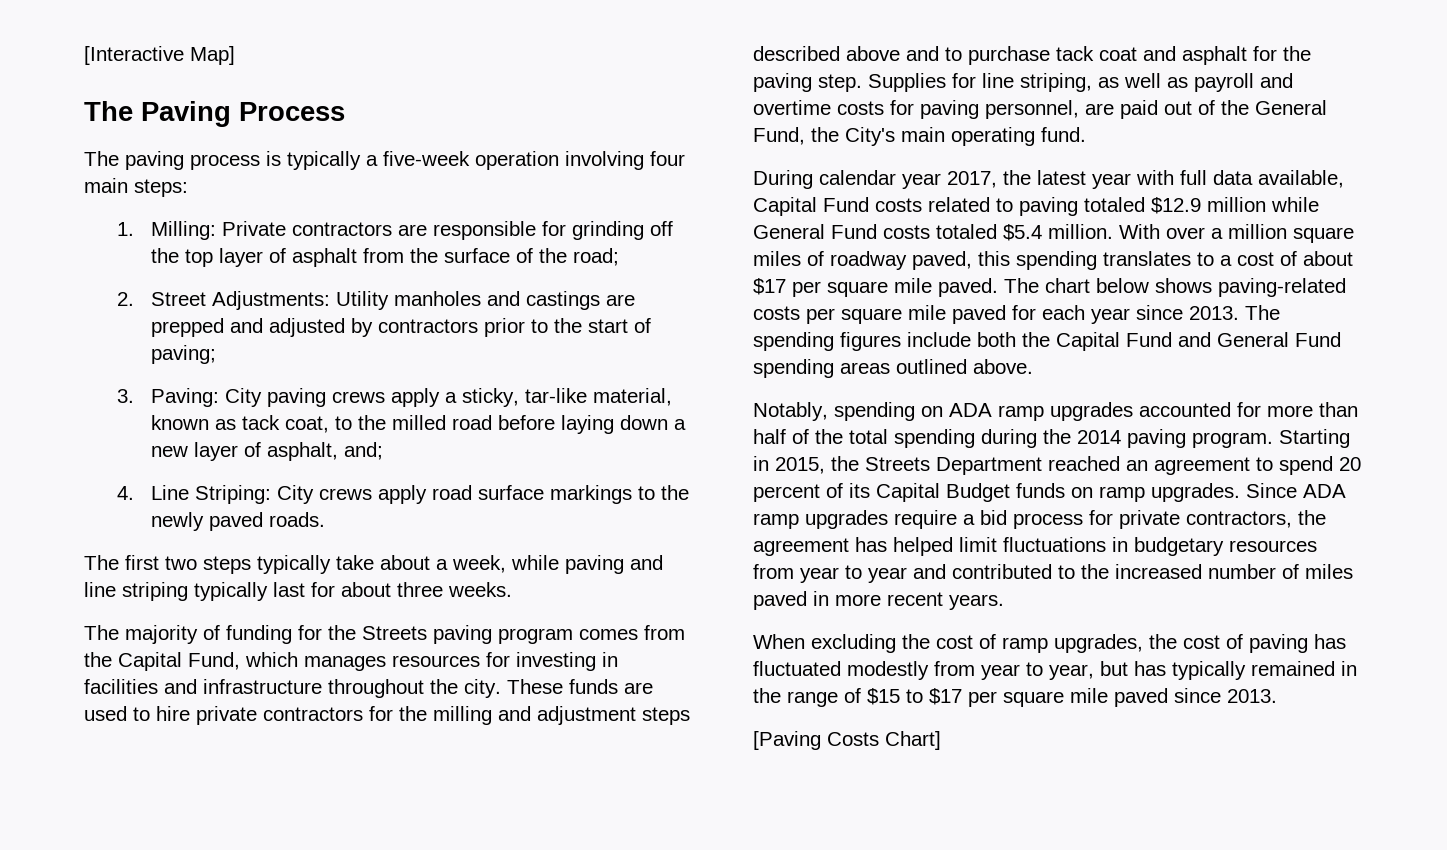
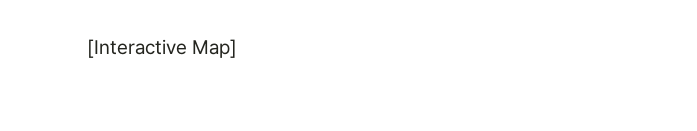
- The Paving Process
- The paving process is typically a five-week operation involving four main steps:
- 1. Milling: Private contractors are responsible for grinding off the top layer of asphalt from the surface of the road;
- 2. Street Adjustments: Utility manholes and castings are prepped and adjusted by contractors prior to the start of paving;
- 3. Paving: City paving crews apply a sticky, tar-like material, known as tack coat, to the milled road before laying down a new layer of asphalt, and;
- 4. Line Striping: City crews apply road surface markings to the newly paved roads.
- The first two steps typically take about a week, while paving and line striping typically last for about three weeks.
- The majority of funding for the Streets paving program comes from the Capital Fund, which manages resources for investing in facilities and infrastructure throughout the city. These funds are used to hire private contractors for the milling and adjustment steps described above and to purchase tack coat and asphalt for the paving step. Supplies for line striping, as well as payroll and overtime costs for paving personnel, are paid out of the General Fund, the City's main operating fund.
- During calendar year 2017, the latest year with full data available, Capital Fund costs related to paving totaled $12.9 million while General Fund costs totaled $5.4 million. With over a million square miles of roadway paved, this spending translates to a cost of about $17 per square mile paved. The chart below shows paving-related costs per square mile paved for each year since 2013. The spending figures include both the Capital Fund and General Fund spending areas outlined above.
- Notably, spending on ADA ramp upgrades accounted for more than half of the total spending during the 2014 paving program. Starting in 2015, the Streets Department reached an agreement to spend 20 percent of its Capital Budget funds on ramp upgrades. Since ADA ramp upgrades require a bid process for private contractors, the agreement has helped limit fluctuations in budgetary resources from year to year and contributed to the increased number of miles paved in more recent years.
- When excluding the cost of ramp upgrades, the cost of paving has fluctuated modestly from year to year, but has typically remained in the range of $15 to $17 per square mile paved since 2013.
- [Paving Costs Chart]

